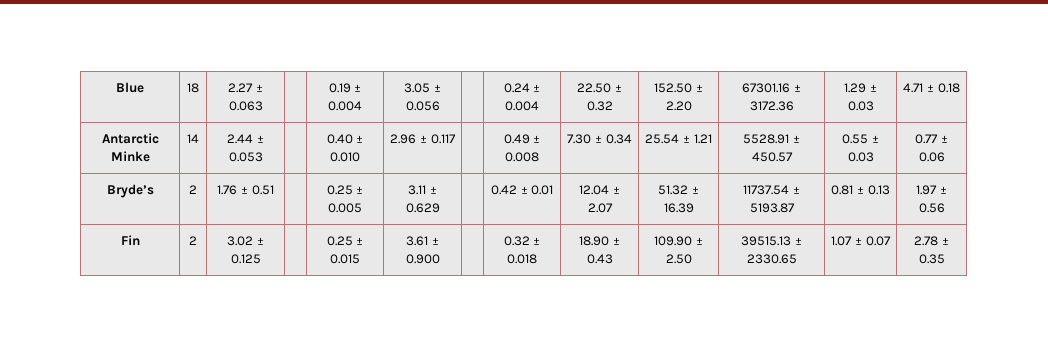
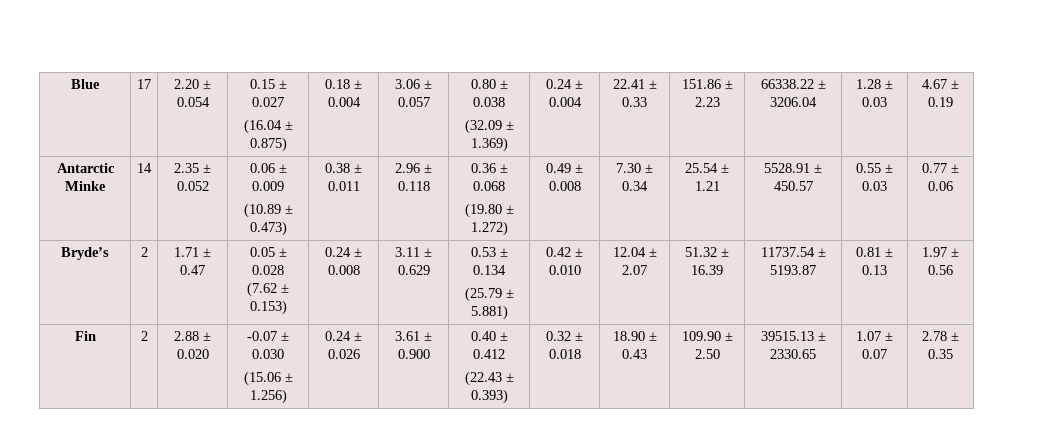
- 18 | 2.27 ± 0.063 | | 0.19 ± 0.004 | 3.05 ± 0.056 | | 0.24 ± 0.004 | 22.50 ± 0.32 | 152.50 ± 2.20 | 67301.16 ± 3172.36 | 1.29 ± 0.03 | 4.71 ± 0.18
+ 17 | 2.20 ± 0.054 | 0.15 ± 0.027
+ (16.04 ± 0.875) | 0.18 ± 0.004 | 3.06 ± 0.057 | 0.80 ± 0.038
+ (32.09 ± 1.369) | 0.24 ± 0.004 | 22.41 ± 0.33 | 151.86 ± 2.23 | 66338.22 ± 3206.04 | 1.28 ± 0.03 | 4.67 ± 0.19
- 2.44 ± 0.053 | | 0.40 ± 0.010 | 2.96 ± 0.117
+ 2.35 ± 0.052 | 0.06 ± 0.009
+ (10.89 ± 0.473) | 0.38 ± 0.011 | 2.96 ± 0.118 | 0.36 ± 0.068
+ (19.80 ± 1.272)
- 1.76 ± 0.51 | | 0.25 ± 0.005 | 3.11 ± 0.629
+ 1.71 ± 0.47 | 0.05 ± 0.028
+ (7.62 ± 0.153) | 0.24 ± 0.008 | 3.11 ± 0.629 | 0.53 ± 0.134
+ (25.79 ± 5.881)
- 0.42 ± 0.01
+ 0.42 ± 0.010
- 3.02 ± 0.125 | | 0.25 ± 0.015 | 3.61 ± 0.900
+ 2.88 ± 0.020 | -0.07 ± 0.030
+ (15.06 ± 1.256) | 0.24 ± 0.026 | 3.61 ± 0.900 | 0.40 ± 0.412
+ (22.43 ± 0.393)

